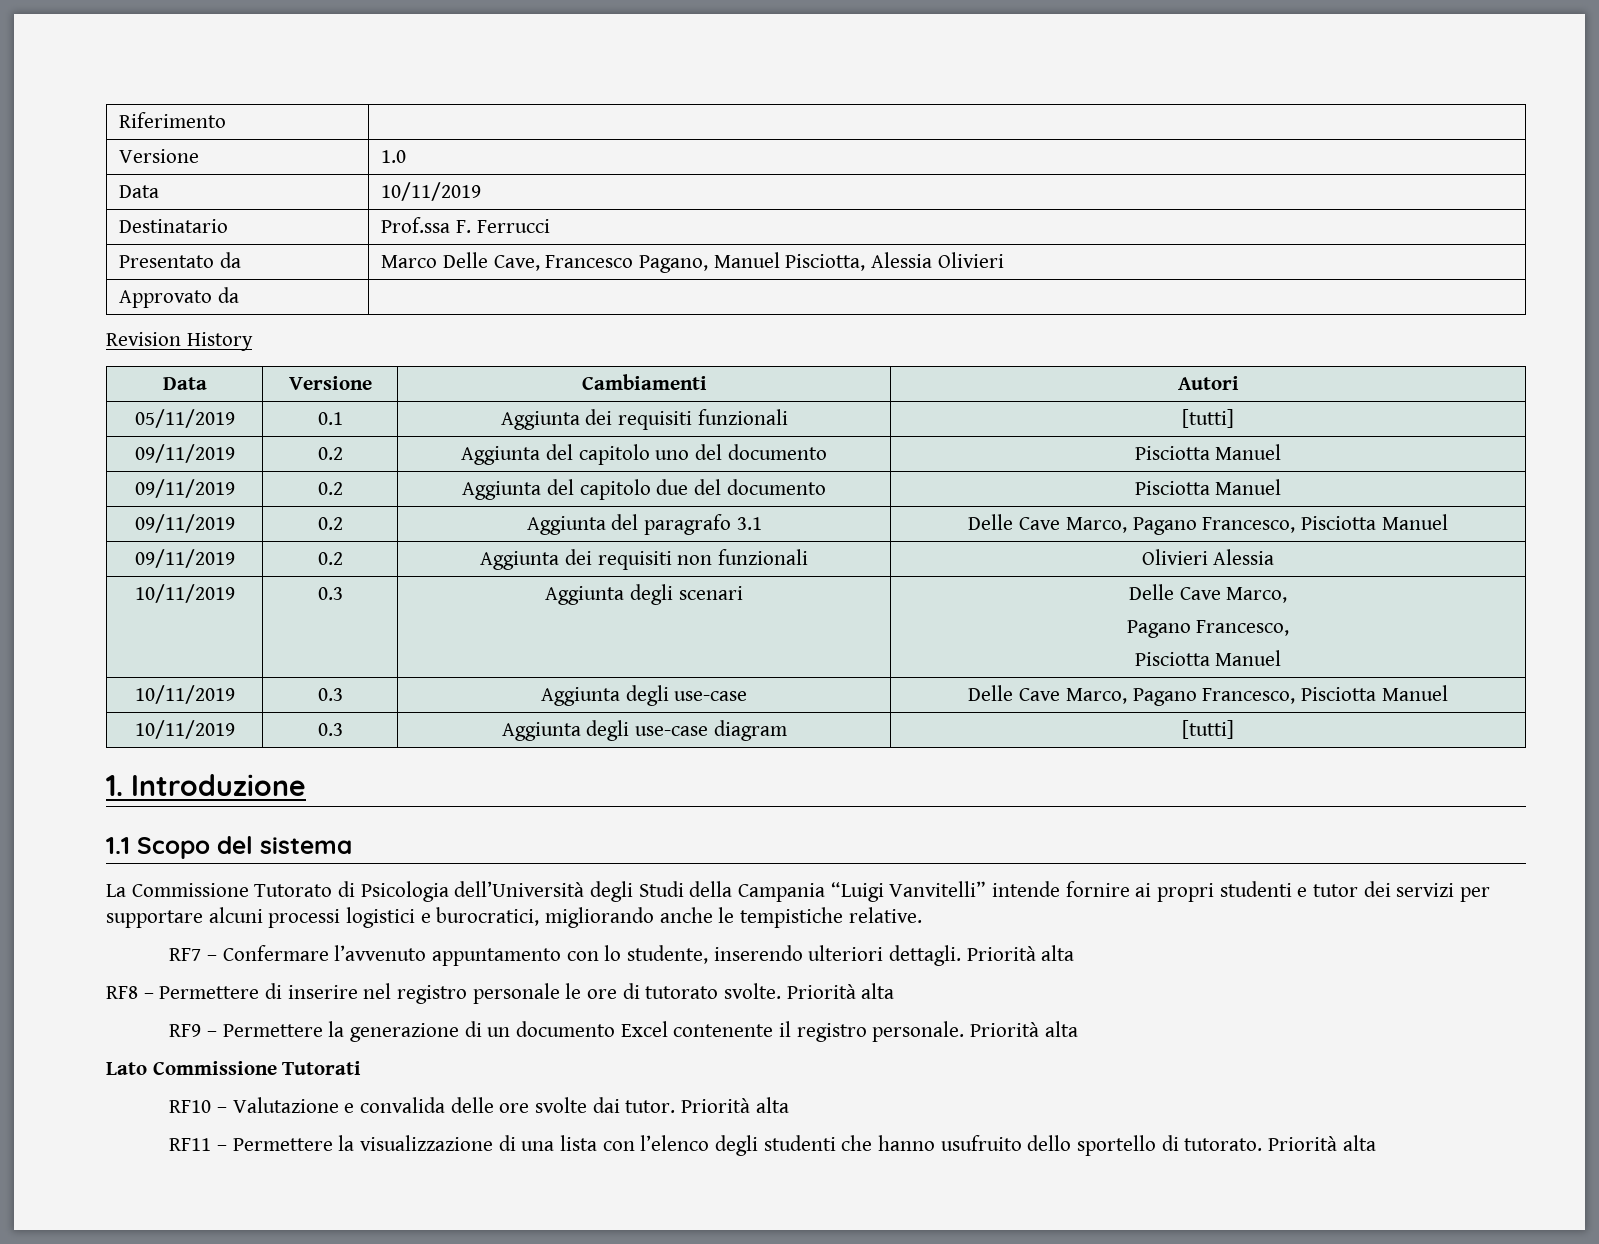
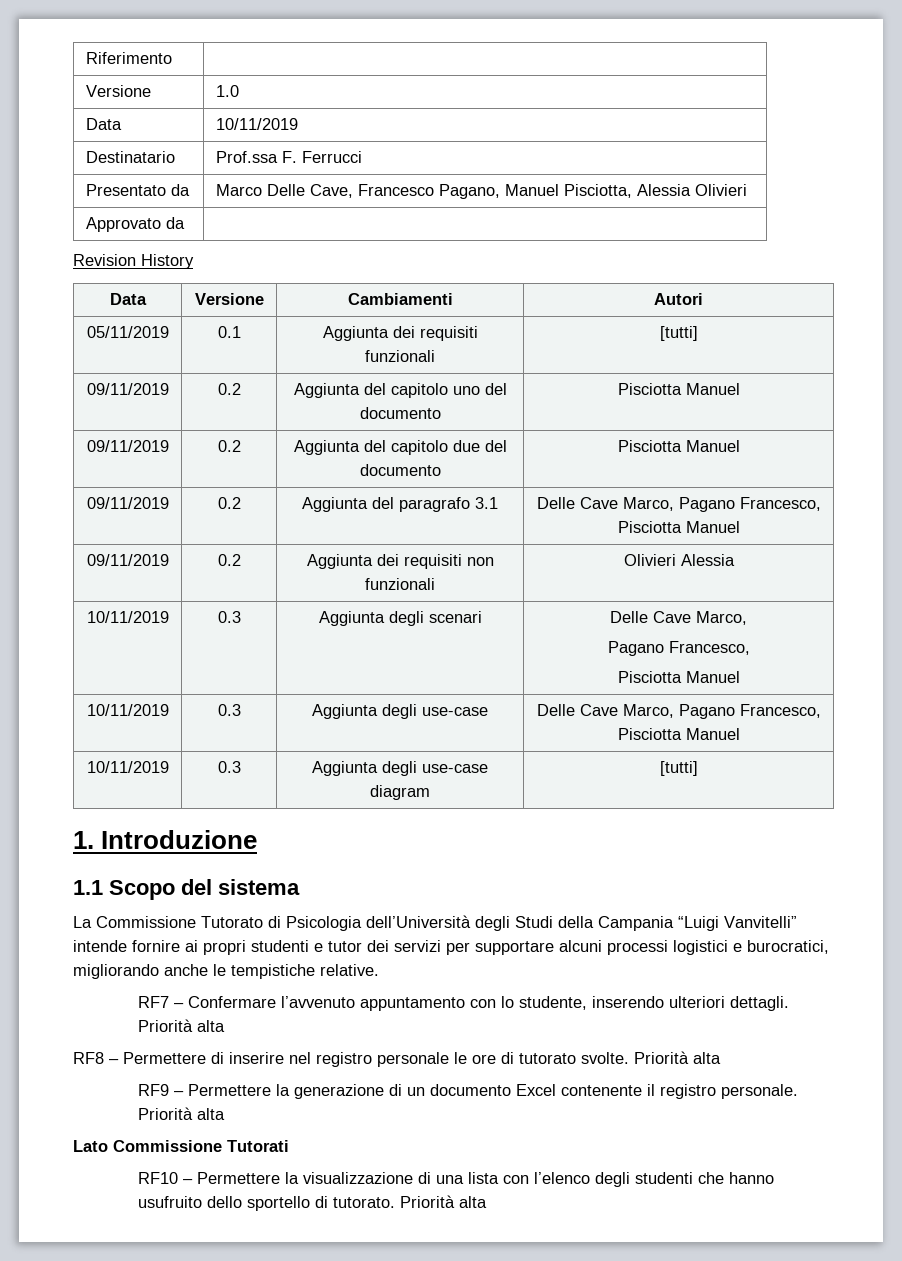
- RF10 – Valutazione e convalida delle ore svolte dai tutor. Priorità alta
- RF11 – Permettere la visualizzazione di una lista con l’elenco degli studenti che hanno usufruito dello sportello di tutorato.
+ RF10 – Permettere la visualizzazione di una lista con l’elenco degli studenti che hanno usufruito dello sportello di tutorato.

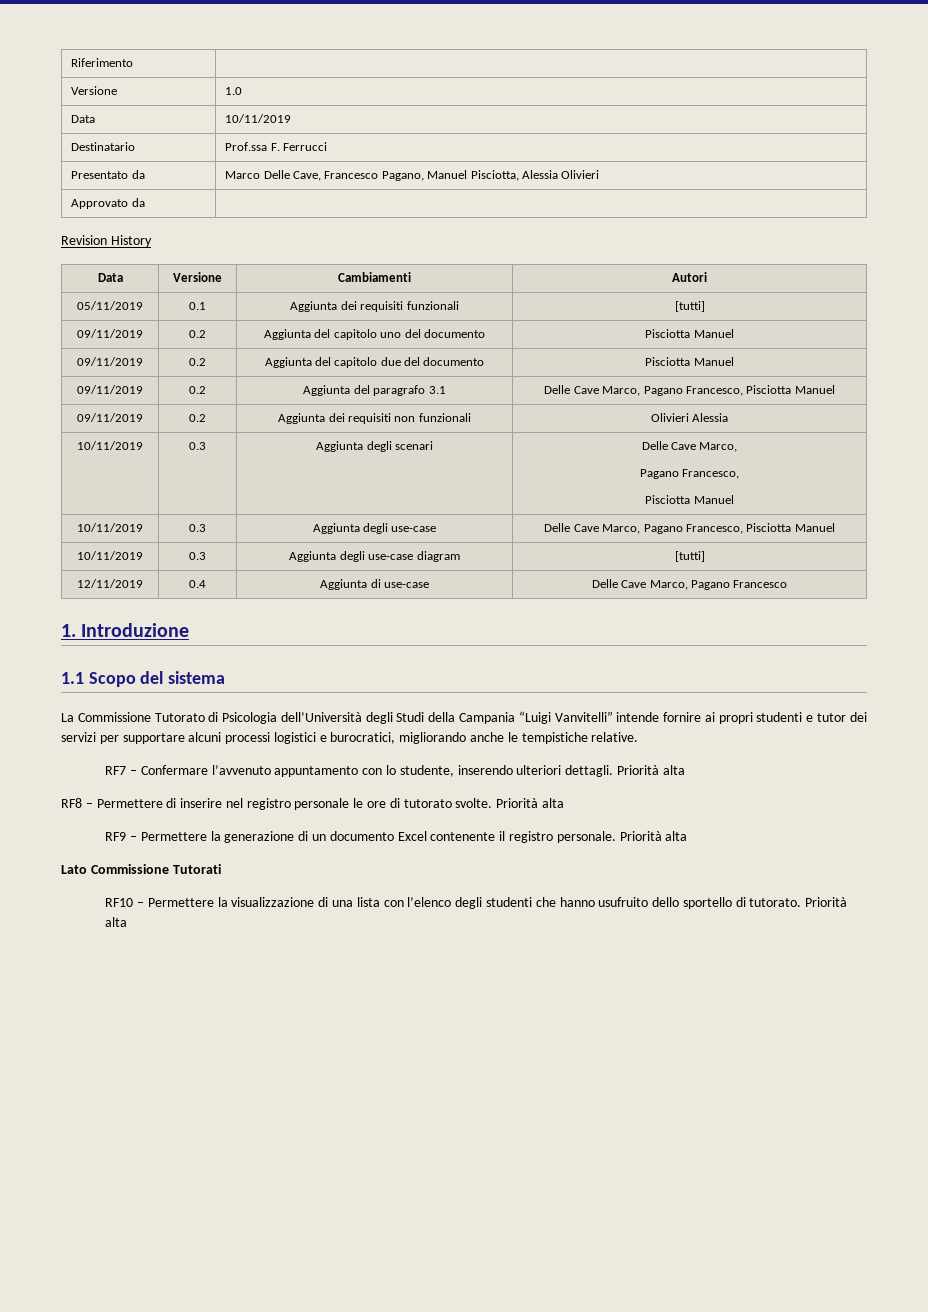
+ 12/11/2019 | 0.4 | Aggiunta di use-case | Delle Cave Marco, Pagano Francesco

